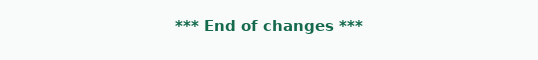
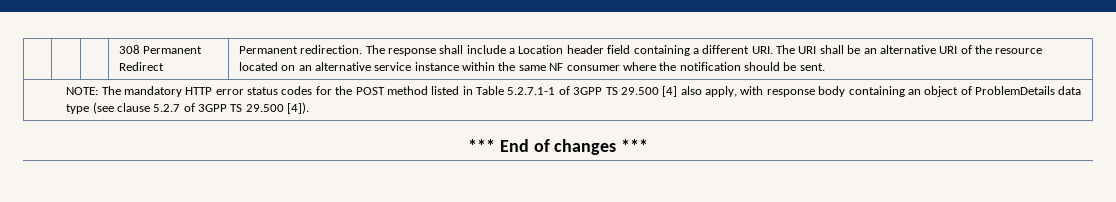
+ 308 Permanent Redirect | Permanent redirection. The response shall include a Location header field containing a different URI. The URI shall be an alternative URI of the resource located on an alternative service instance within the same NF consumer where the notification should be sent.
+ NOTE: The mandatory HTTP error status codes for the POST method listed in Table 5.2.7.1-1 of 3GPP TS 29.500 [4] also apply, with response body containing an object of ProblemDetails data type (see clause 5.2.7 of 3GPP TS 29.500 [4]).

